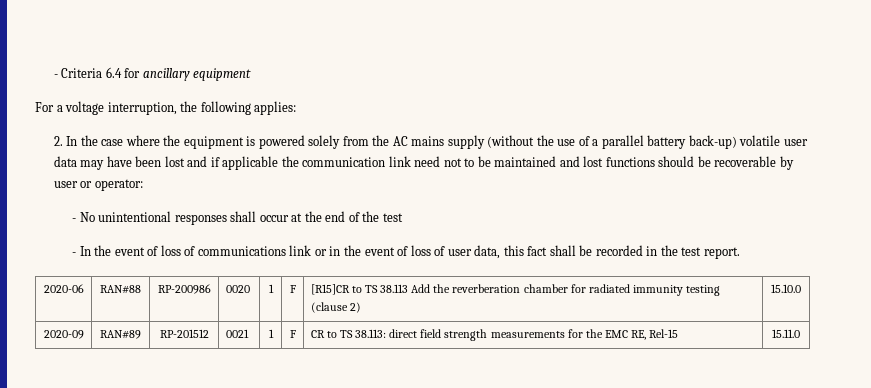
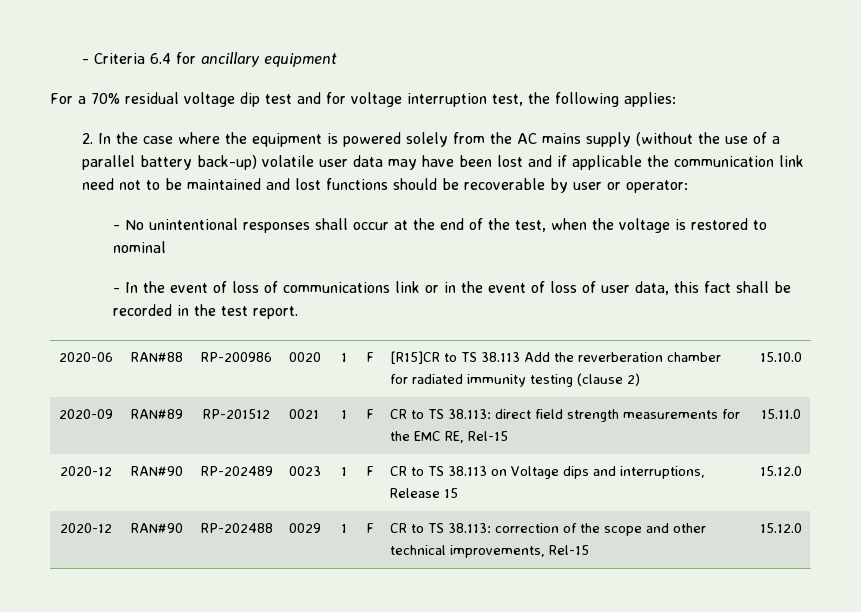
- For a voltage interruption, the following applies:
+ For a 70% residual voltage dip test and for voltage interruption test, the following applies:
- - No unintentional responses shall occur at the end of the test
+ - No unintentional responses shall occur at the end of the test, when the voltage is restored to nominal
+ 2020-12 | RAN#90 | RP-202489 | 0023 | 1 | F | CR to TS 38.113 on Voltage dips and interruptions, Release 15 | 15.12.0
+ 2020-12 | RAN#90 | RP-202488 | 0029 | 1 | F | CR to TS 38.113: correction of the scope and other technical improvements, Rel-15 | 15.12.0

